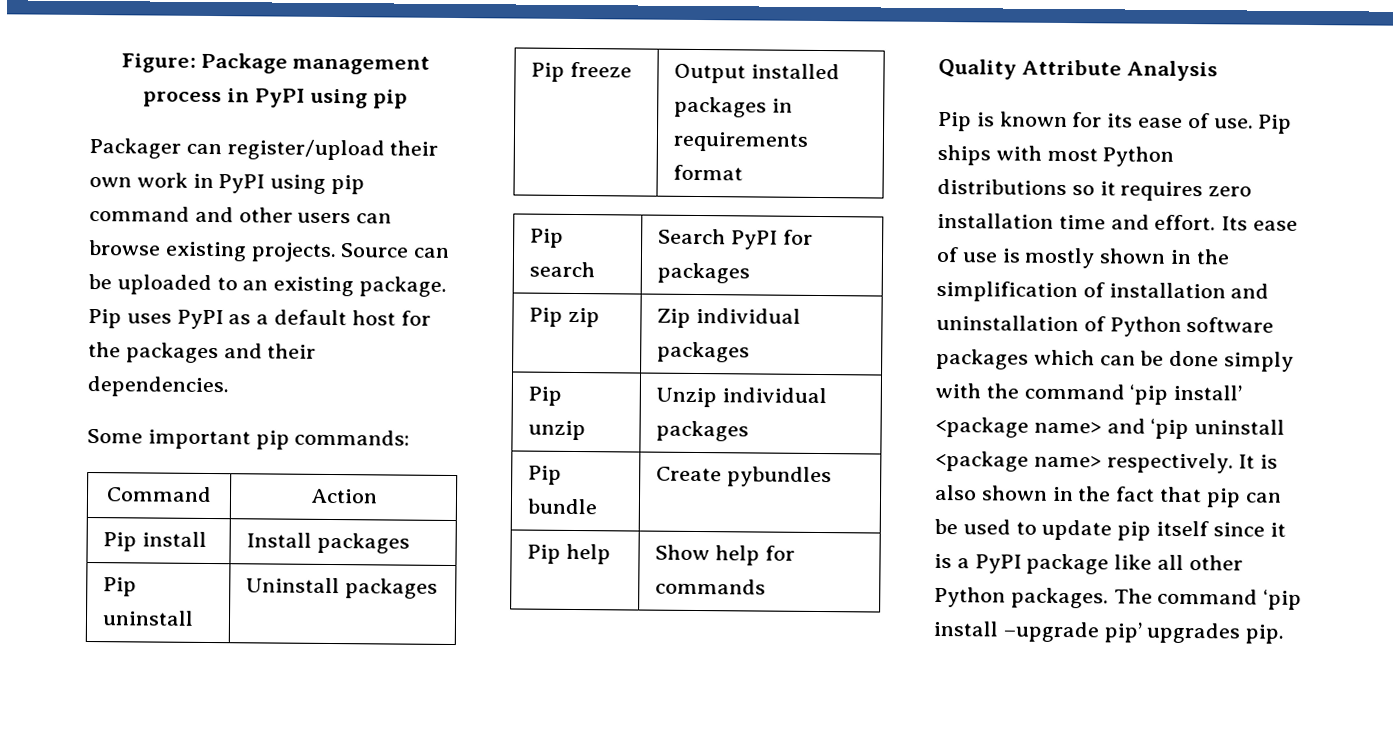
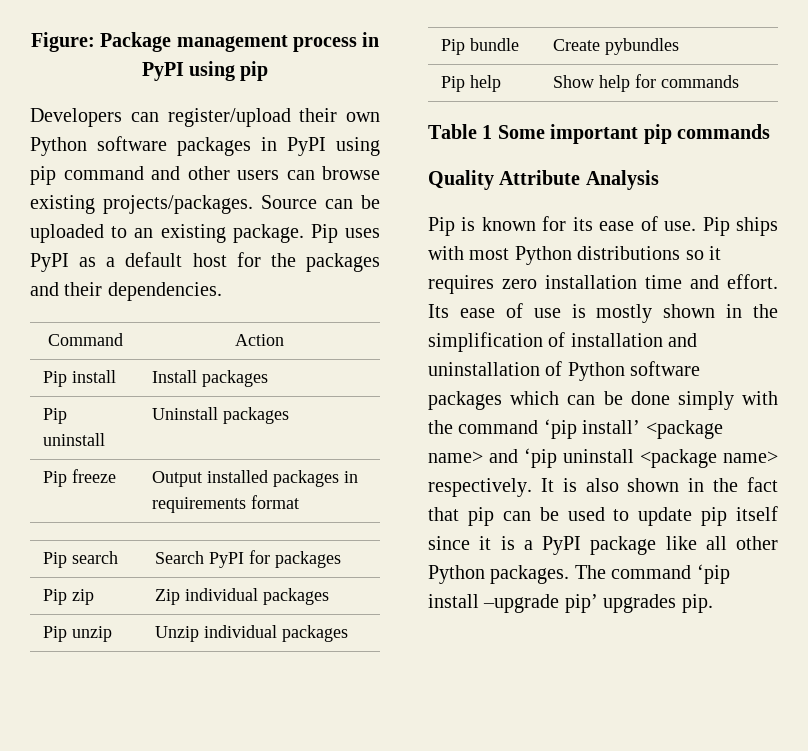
- Packager can register/upload their own work in PyPI using pip command and other users can browse existing projects.
+ Developers can register/upload their own Python software packages in PyPI using pip command and other users can browse existing projects/packages.
- Some important pip commands:
+ Table 1 Some important pip commands

